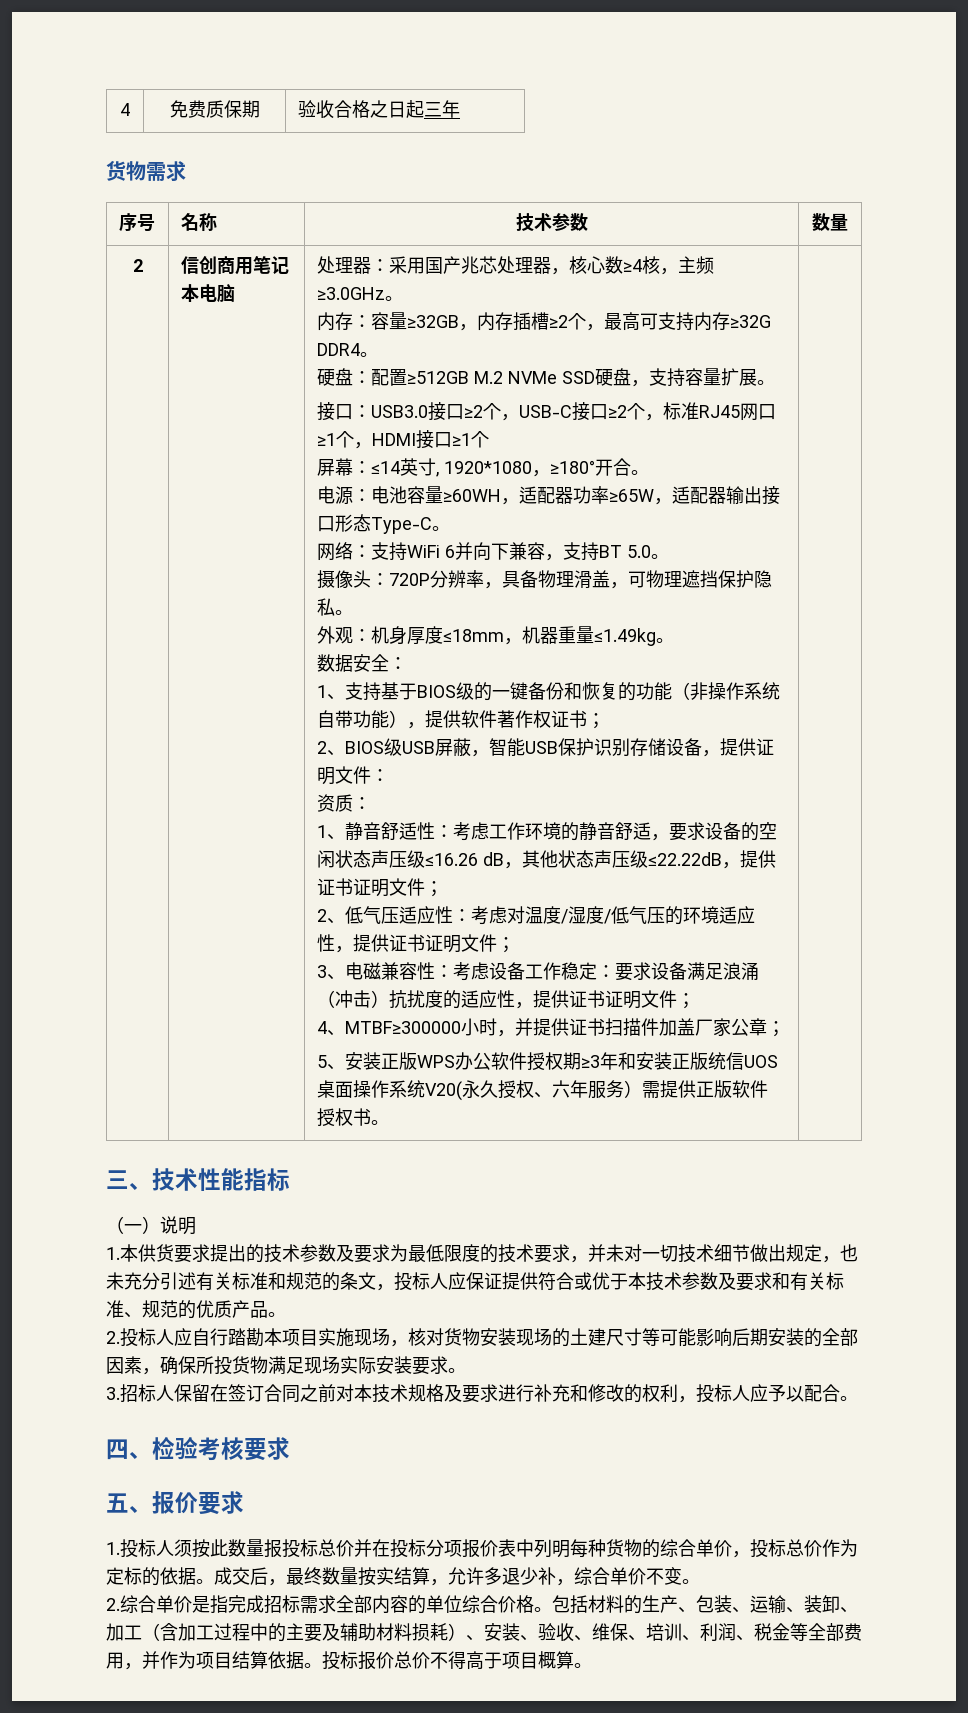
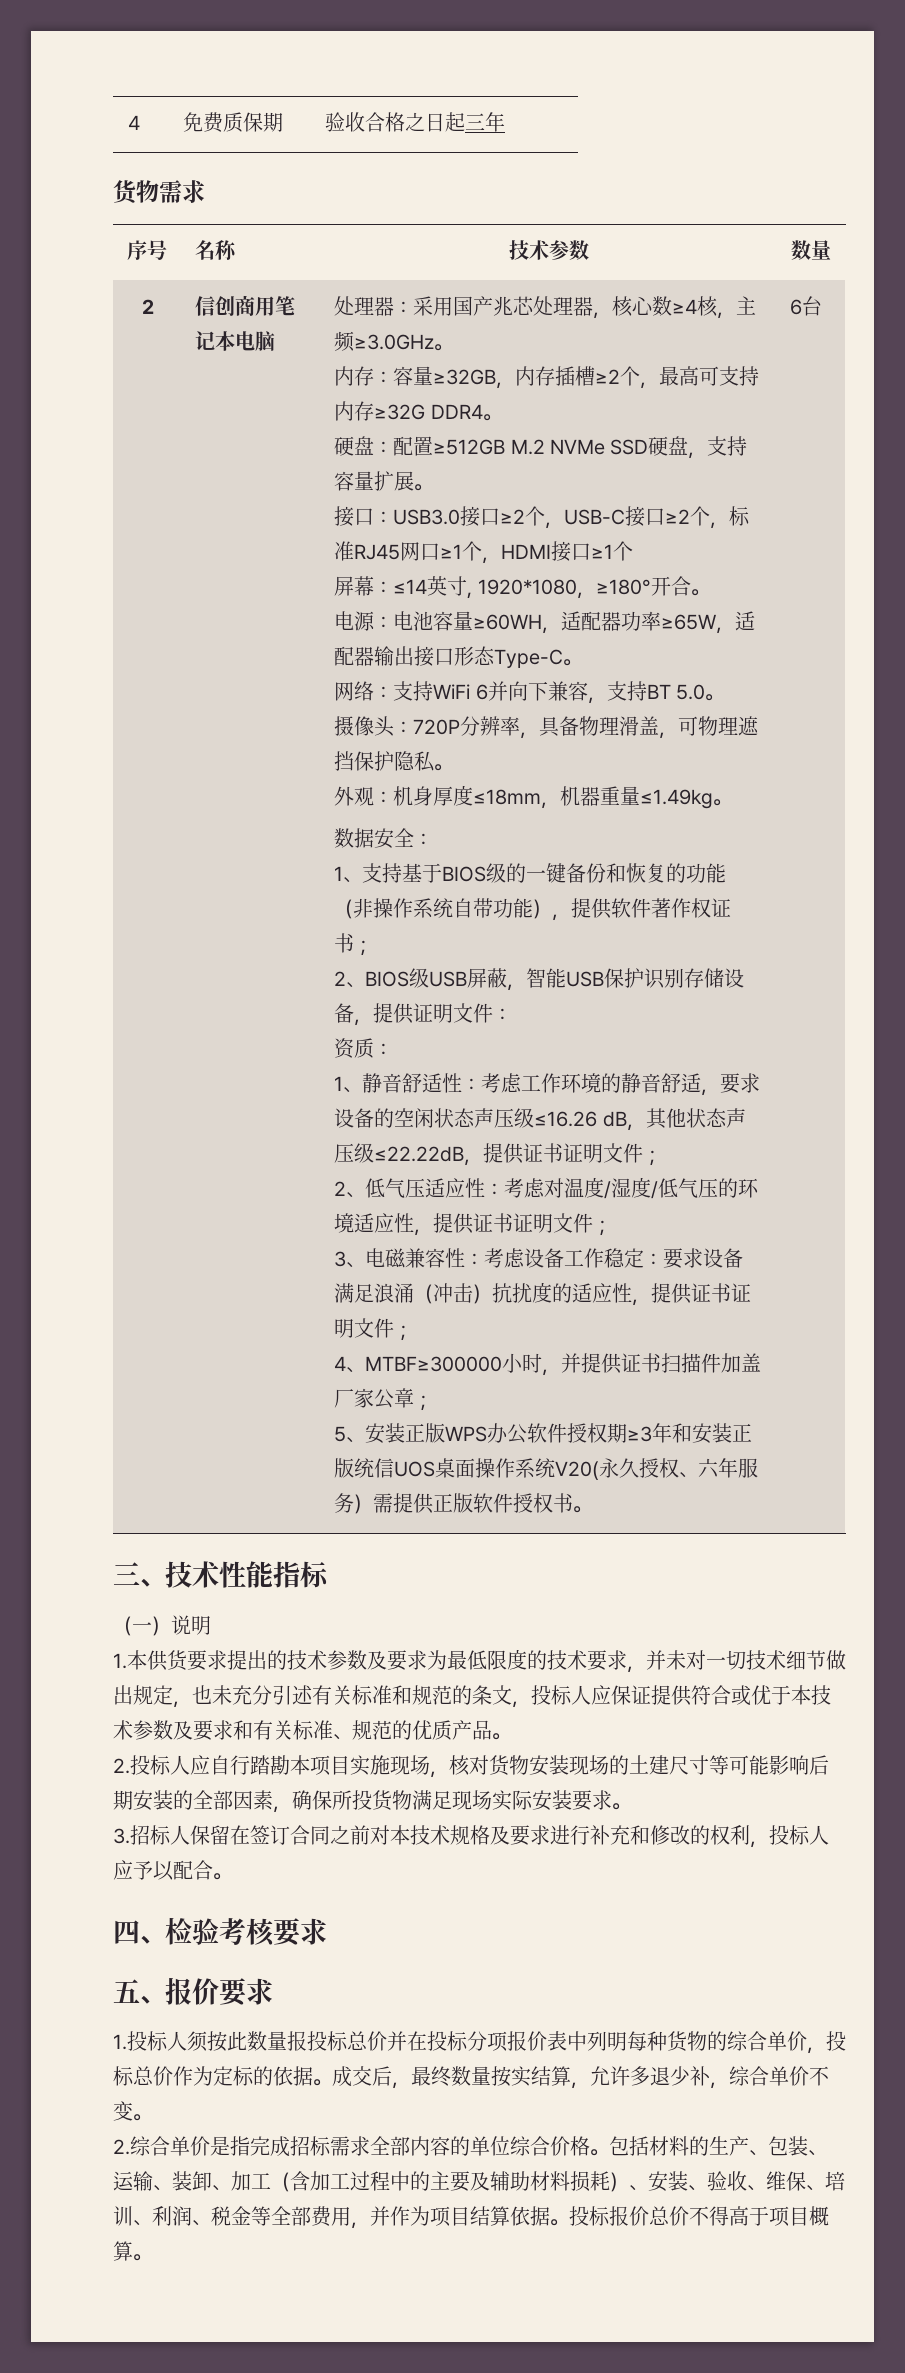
+ 6台

